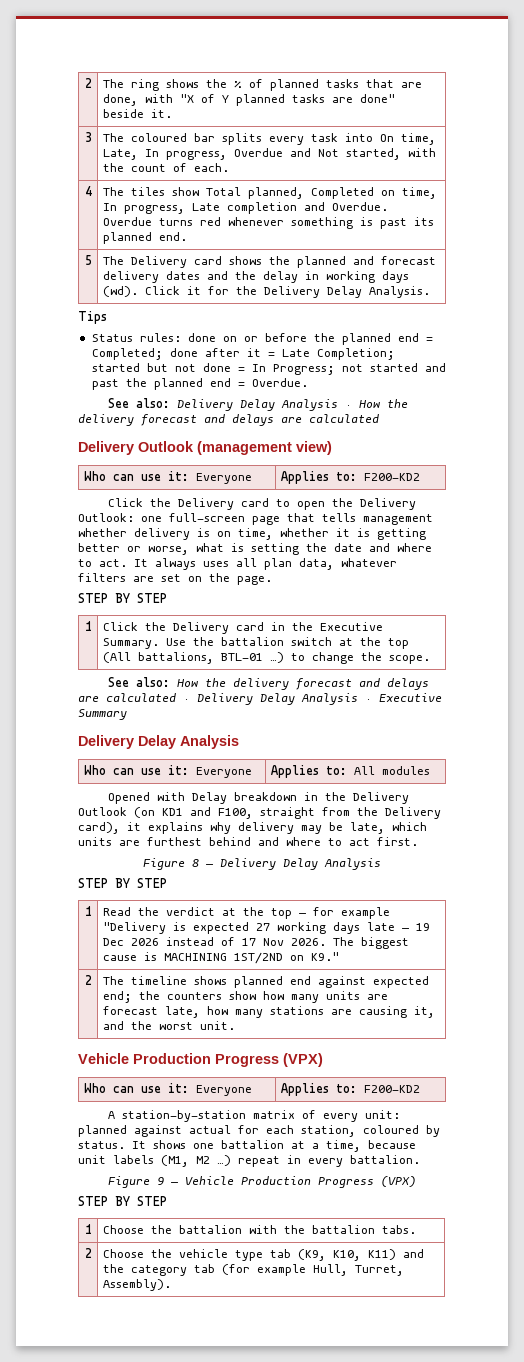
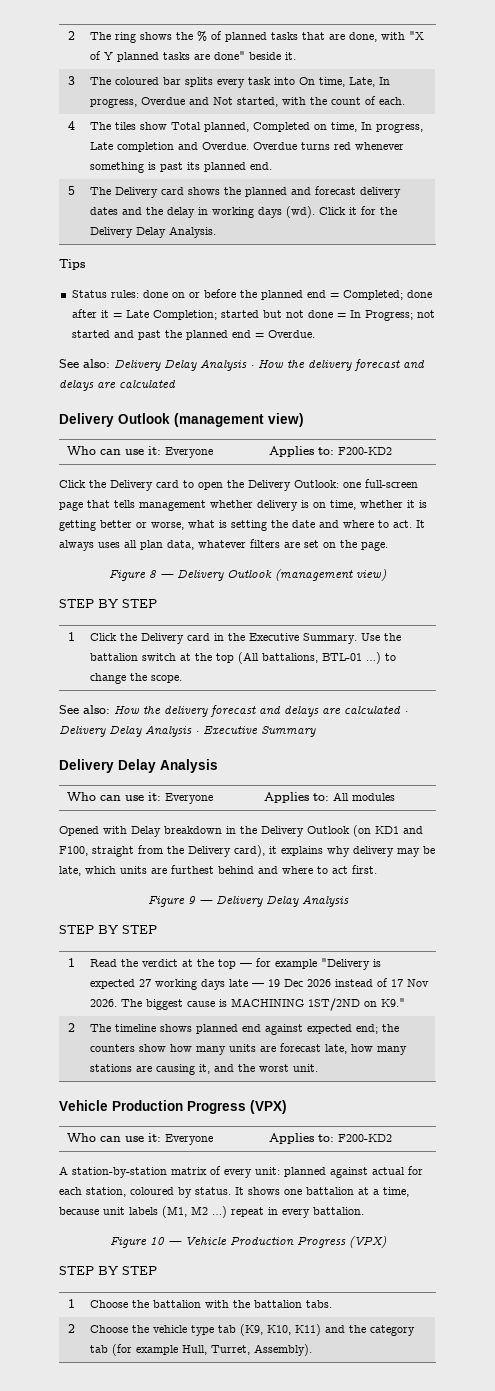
+ Figure 8 — Delivery Outlook (management view)
- Figure 8 — Delivery Delay Analysis
+ Figure 9 — Delivery Delay Analysis
- Figure 9 — Vehicle Production Progress (VPX)
+ Figure 10 — Vehicle Production Progress (VPX)

